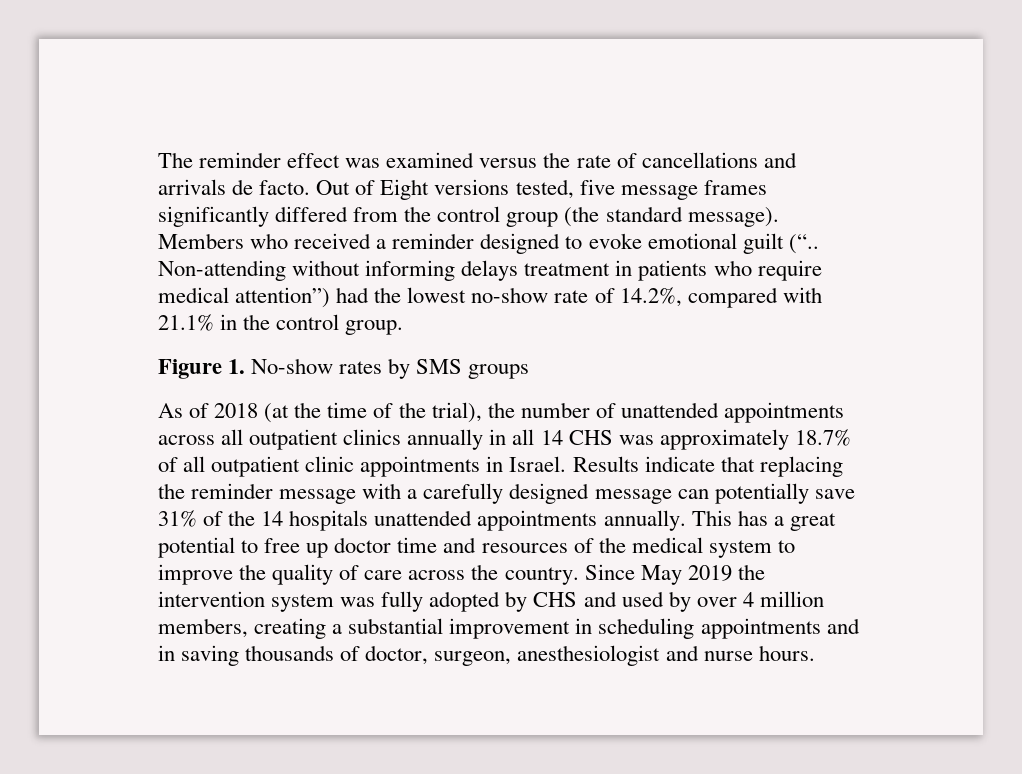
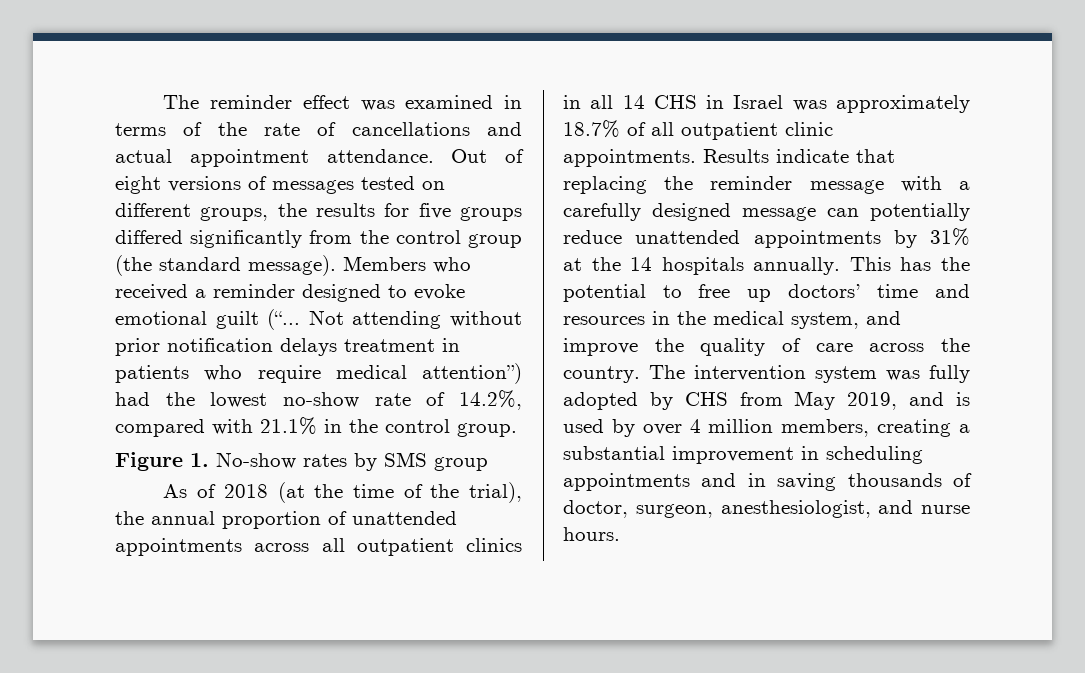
- The reminder effect was examined versus the rate of cancellations and arrivals de facto. Out of Eight versions tested, five message frames significantly differed from the control group (the standard message).
+ The reminder effect was examined in terms of the rate of cancellations and actual appointment attendance. Out of eight versions of messages tested on different groups, the results for five groups differed significantly from the control group (the standard message).
- Members who received a reminder designed to evoke emotional guilt (“.. Non-attending without informing delays treatment in patients who require medical attention”) had the lowest no-show rate of 14.2%, compared with 21.1% in the control group.
+ Members who received a reminder designed to evoke emotional guilt (“... Not attending without prior notification delays treatment in patients who require medical attention”) had the lowest no-show rate of 14.2%, compared with 21.1% in the control group.
- Figure 1. No-show rates by SMS groups
+ Figure 1. No-show rates by SMS group
- As of 2018 (at the time of the trial), the number of unattended appointments across all outpatient clinics annually in all 14 CHS was approximately 18.7% of all outpatient clinic appointments in Israel.
+ As of 2018 (at the time of the trial), the annual proportion of unattended appointments across all outpatient clinics in all 14 CHS in Israel was approximately 18.7% of all outpatient clinic appointments.
- Results indicate that replacing the reminder message with a carefully designed message can potentially save 31% of the 14 hospitals unattended appointments annually.
+ Results indicate that replacing the reminder message with a carefully designed message can potentially reduce unattended appointments by 31% at the 14 hospitals annually.
- This has a great potential to free up doctor time and resources of the medical system to improve the quality of care across the country.
+ This has the potential to free up doctors’ time and resources in the medical system, and improve the quality of care across the country.
- Since May 2019 the intervention system was fully adopted by CHS and used by over 4 million members, creating a substantial improvement in scheduling appointments and in saving thousands of doctor, surgeon, anesthesiologist and nurse hours.
+ The intervention system was fully adopted by CHS from May 2019, and is used by over 4 million members, creating a substantial improvement in scheduling appointments and in saving thousands of doctor, surgeon, anesthesiologist, and nurse hours.

